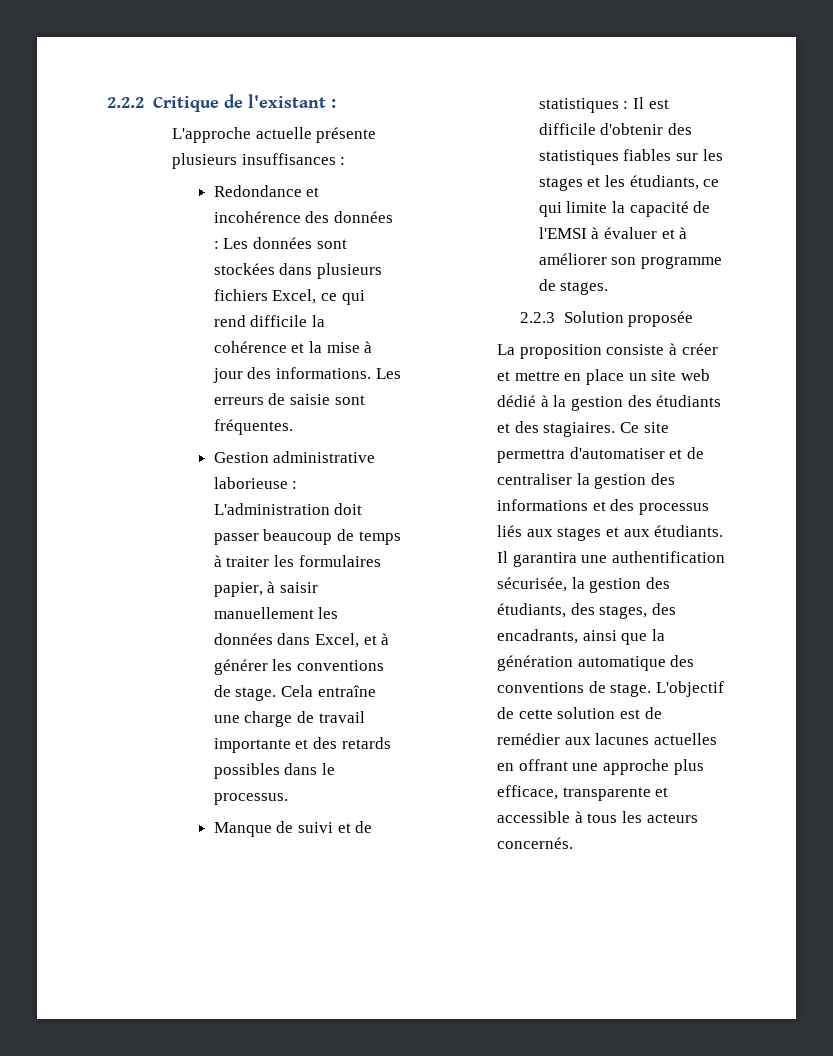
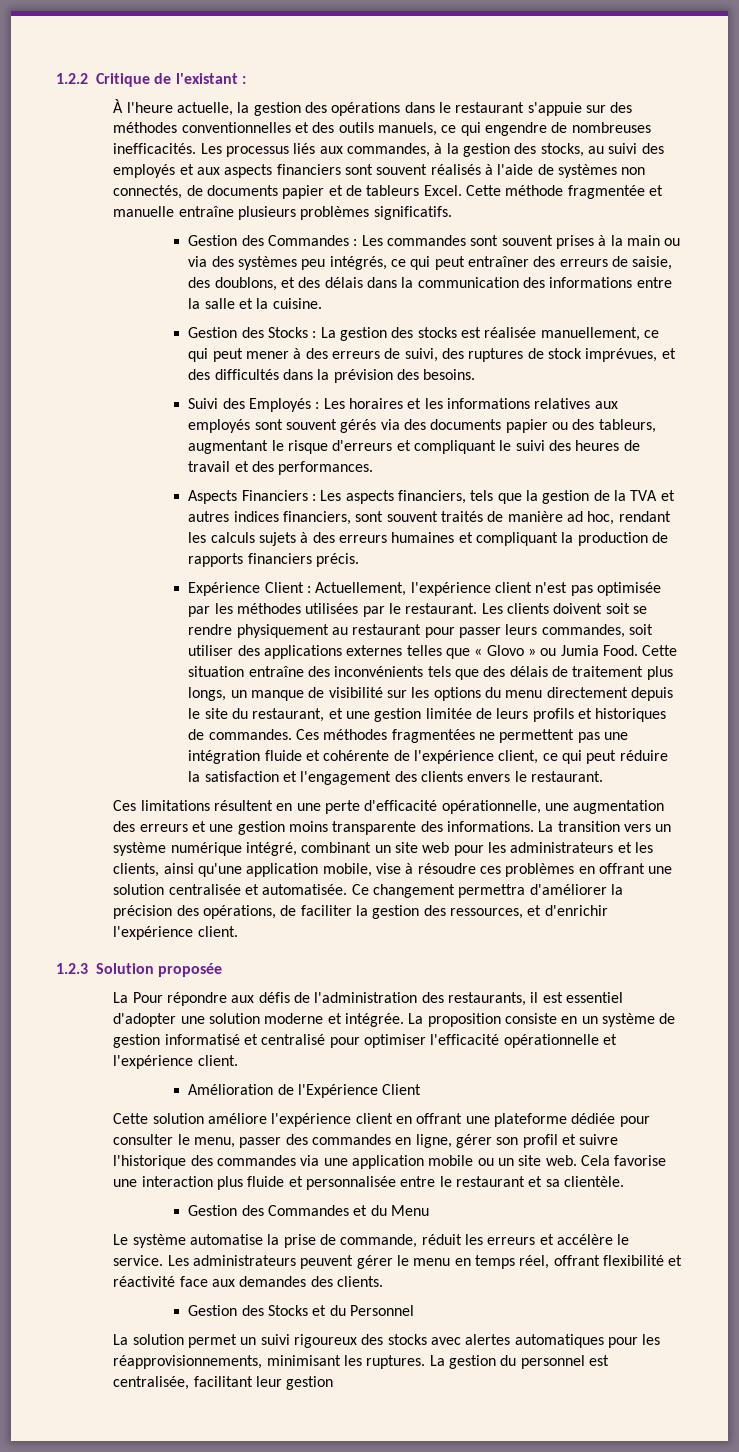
- 2.2.2 Critique de l'existant :
+ 1.2.2 Critique de l'existant :
- L'approche actuelle présente plusieurs insuffisances :
- Redondance et incohérence des données : Les données sont stockées dans plusieurs fichiers Excel, ce qui rend difficile la cohérence et la mise à jour des informations. Les erreurs de saisie sont fréquentes.
- Gestion administrative laborieuse : L'administration doit passer beaucoup de temps à traiter les formulaires papier, à saisir manuellement les données dans Excel, et à générer les conventions de stage. Cela entraîne une charge de travail importante et des retards possibles dans le processus.
- Manque de suivi et de statistiques : Il est difficile d'obtenir des statistiques fiables sur les stages et les étudiants, ce qui limite la capacité de l'EMSI à évaluer et à améliorer son programme de stages.
- 2.2.3 Solution proposée
- La proposition consiste à créer et mettre en place un site web dédié à la gestion des étudiants et des stagiaires. Ce site permettra d'automatiser et de centraliser la gestion des informations et des processus liés aux stages et aux étudiants. Il garantira une authentification sécurisée, la gestion des étudiants, des stages, des encadrants, ainsi que la génération automatique des conventions de stage. L'objectif de cette solution est de remédier aux lacunes actuelles en offrant une approche plus efficace, transparente et accessible à tous les acteurs concernés.
+ À l'heure actuelle, la gestion des opérations dans le restaurant s'appuie sur des méthodes conventionnelles et des outils manuels, ce qui engendre de nombreuses inefficacités. Les processus liés aux commandes, à la gestion des stocks, au suivi des employés et aux aspects financiers sont souvent réalisés à l'aide de systèmes non connectés, de documents papier et de tableurs Excel. Cette méthode fragmentée et manuelle entraîne plusieurs problèmes significatifs.
+ Gestion des Commandes : Les commandes sont souvent prises à la main ou via des systèmes peu intégrés, ce qui peut entraîner des erreurs de saisie, des doublons, et des délais dans la communication des informations entre la salle et la cuisine.
+ Gestion des Stocks : La gestion des stocks est réalisée manuellement, ce qui peut mener à des erreurs de suivi, des ruptures de stock imprévues, et des difficultés dans la prévision des besoins.
+ Suivi des Employés : Les horaires et les informations relatives aux employés sont souvent gérés via des documents papier ou des tableurs, augmentant le risque d'erreurs et compliquant le suivi des heures de travail et des performances.
+ Aspects Financiers : Les aspects financiers, tels que la gestion de la TVA et autres indices financiers, sont souvent traités de manière ad hoc, rendant les calculs sujets à des erreurs humaines et compliquant la production de rapports financiers précis.
+ Expérience Client : Actuellement, l'expérience client n'est pas optimisée par les méthodes utilisées par le restaurant. Les clients doivent soit se rendre physiquement au restaurant pour passer leurs commandes, soit utiliser des applications externes telles que « Glovo » ou Jumia Food. Cette situation entraîne des inconvénients tels que des délais de traitement plus longs, un manque de visibilité sur les options du menu directement depuis le site du restaurant, et une gestion limitée de leurs profils et historiques de commandes. Ces méthodes fragmentées ne permettent pas une intégration fluide et cohérente de l'expérience client, ce qui peut réduire la satisfaction et l'engagement des clients envers le restaurant.
+ Ces limitations résultent en une perte d'efficacité opérationnelle, une augmentation des erreurs et une gestion moins transparente des informations. La transition vers un système numérique intégré, combinant un site web pour les administrateurs et les clients, ainsi qu'une application mobile, vise à résoudre ces problèmes en offrant une solution centralisée et automatisée. Ce changement permettra d'améliorer la précision des opérations, de faciliter la gestion des ressources, et d'enrichir l'expérience client.
+ 1.2.3 Solution proposée
+ La Pour répondre aux défis de l'administration des restaurants, il est essentiel d'adopter une solution moderne et intégrée. La proposition consiste en un système de gestion informatisé et centralisé pour optimiser l'efficacité opérationnelle et l'expérience client.
+ Amélioration de l'Expérience Client
+ Cette solution améliore l'expérience client en offrant une plateforme dédiée pour consulter le menu, passer des commandes en ligne, gérer son profil et suivre l'historique des commandes via une application mobile ou un site web. Cela favorise une interaction plus fluide et personnalisée entre le restaurant et sa clientèle.
+ Gestion des Commandes et du Menu
+ Le système automatise la prise de commande, réduit les erreurs et accélère le service. Les administrateurs peuvent gérer le menu en temps réel, offrant flexibilité et réactivité face aux demandes des clients.
+ Gestion des Stocks et du Personnel
+ La solution permet un suivi rigoureux des stocks avec alertes automatiques pour les réapprovisionnements, minimisant les ruptures. La gestion du personnel est centralisée, facilitant leur gestion

